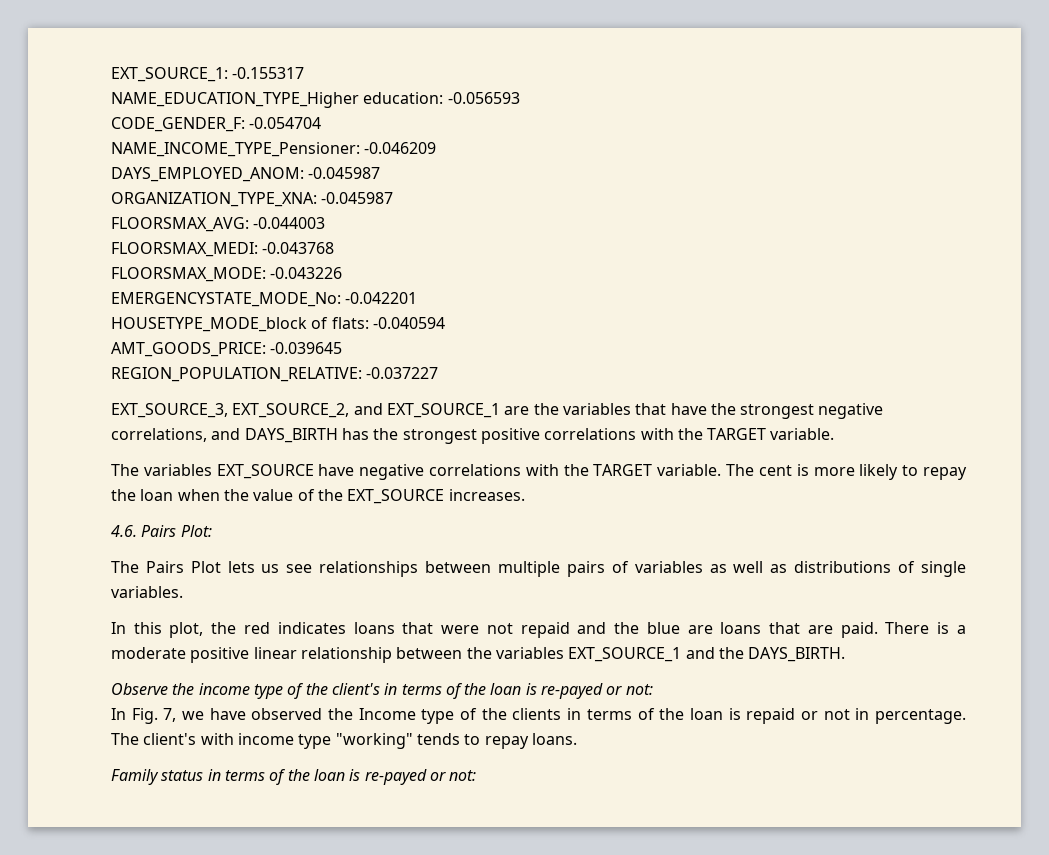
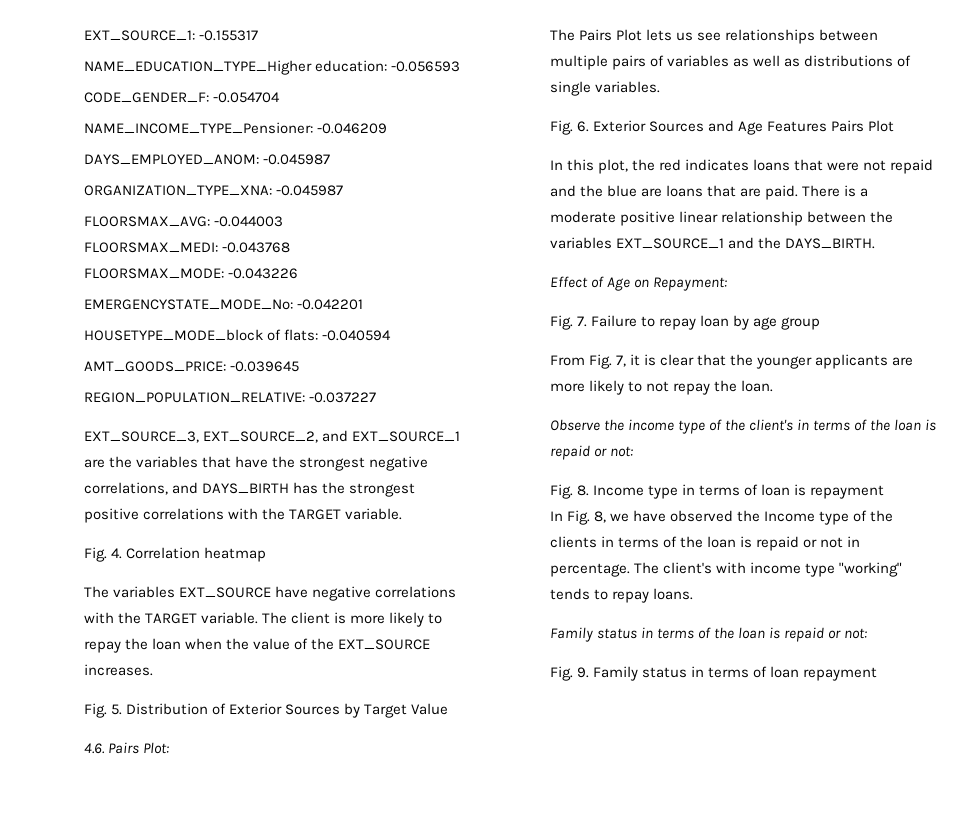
+ Fig. 4. Correlation heatmap
- The cent is more likely to repay the loan when the value of the EXT_SOURCE increases.
+ The client is more likely to repay the loan when the value of the EXT_SOURCE increases.
+ Fig. 5. Distribution of Exterior Sources by Target Value
+ Fig. 6. Exterior Sources and Age Features Pairs Plot
+ Effect of Age on Repayment:
+ Fig. 7. Failure to repay loan by age group
+ From Fig. 7, it is clear that the younger applicants are more likely to not repay the loan.
- Observe the income type of the client's in terms of the loan is re-payed or not:
+ Observe the income type of the client's in terms of the loan is repaid or not:
+ Fig. 8. Income type in terms of loan is repayment
- In Fig. 7, we have observed the Income type of the clients in terms of the loan is repaid or not in percentage.
+ In Fig. 8, we have observed the Income type of the clients in terms of the loan is repaid or not in percentage.
- Family status in terms of the loan is re-payed or not:
+ Family status in terms of the loan is repaid or not:
+ Fig. 9. Family status in terms of loan repayment

